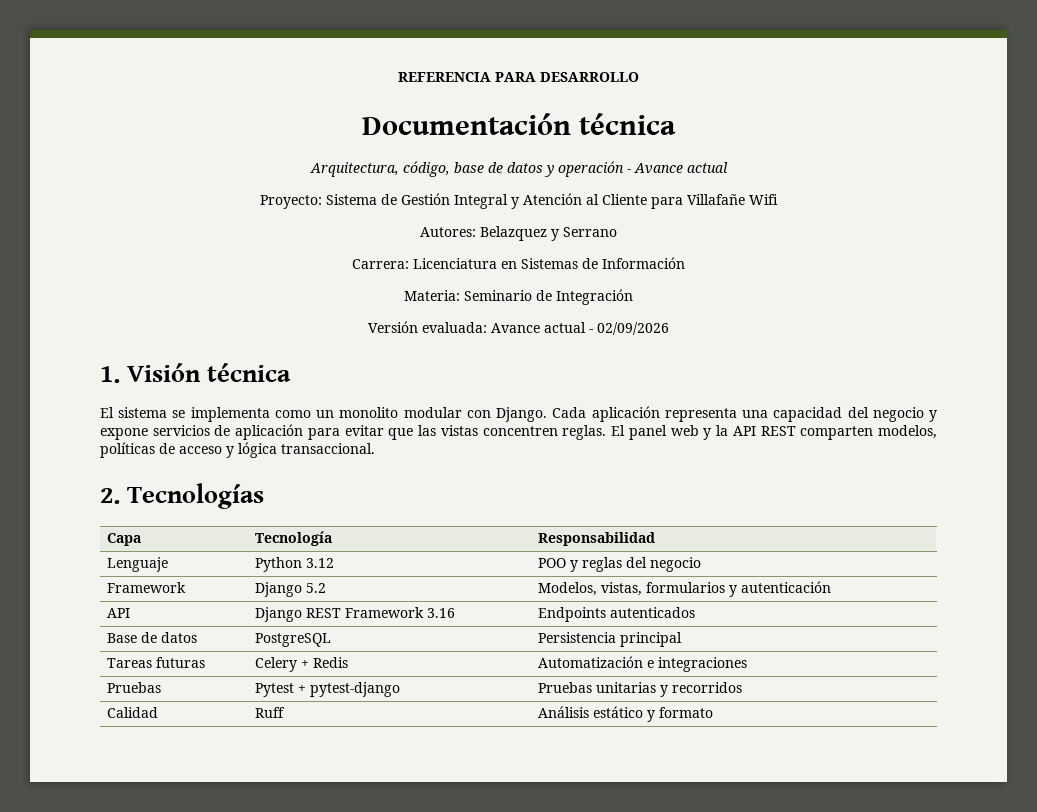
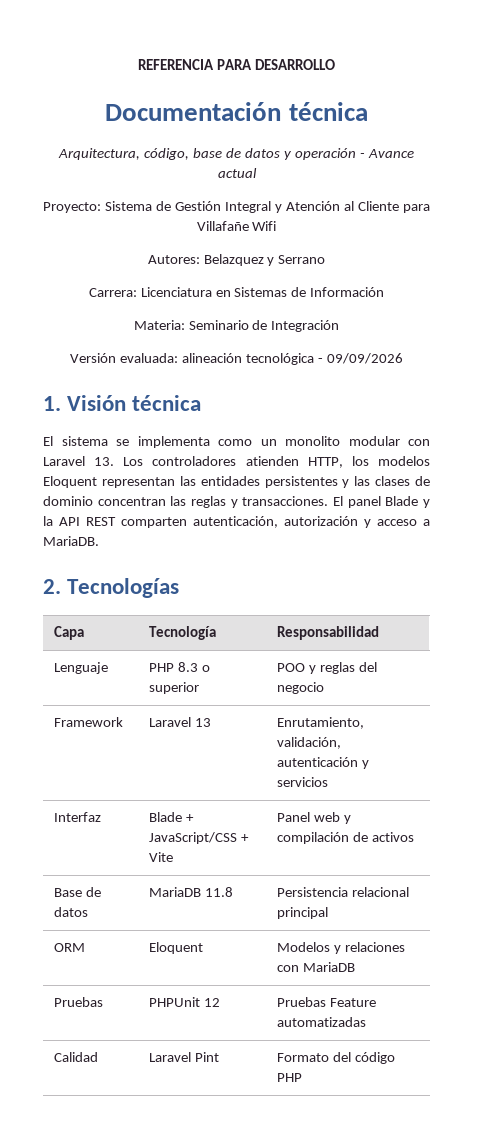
- Versión evaluada: Avance actual - 02/09/2026
+ Versión evaluada: alineación tecnológica - 09/09/2026
- El sistema se implementa como un monolito modular con Django. Cada aplicación representa una capacidad del negocio y expone servicios de aplicación para evitar que las vistas concentren reglas.
+ El sistema se implementa como un monolito modular con Laravel 13. Los controladores atienden HTTP, los modelos Eloquent representan las entidades persistentes y las clases de dominio concentran las reglas y transacciones.
- El panel web y la API REST comparten modelos, políticas de acceso y lógica transaccional.
+ El panel Blade y la API REST comparten autenticación, autorización y acceso a MariaDB.
- Lenguaje | Python 3.12 | POO y reglas del negocio
+ Lenguaje | PHP 8.3 o superior | POO y reglas del negocio
- Framework | Django 5.2 | Modelos, vistas, formularios y autenticación
- API | Django REST Framework 3.16 | Endpoints autenticados
+ Framework | Laravel 13 | Enrutamiento, validación, autenticación y servicios
+ Interfaz | Blade + JavaScript/CSS + Vite | Panel web y compilación de activos
- Base de datos | PostgreSQL | Persistencia principal
+ Base de datos | MariaDB 11.8 | Persistencia relacional principal
- Tareas futuras | Celery + Redis | Automatización e integraciones
- Pruebas | Pytest + pytest-django | Pruebas unitarias y recorridos
- Calidad | Ruff | Análisis estático y formato
+ ORM | Eloquent | Modelos y relaciones con MariaDB
+ Pruebas | PHPUnit 12 | Pruebas Feature automatizadas
+ Calidad | Laravel Pint | Formato del código PHP

